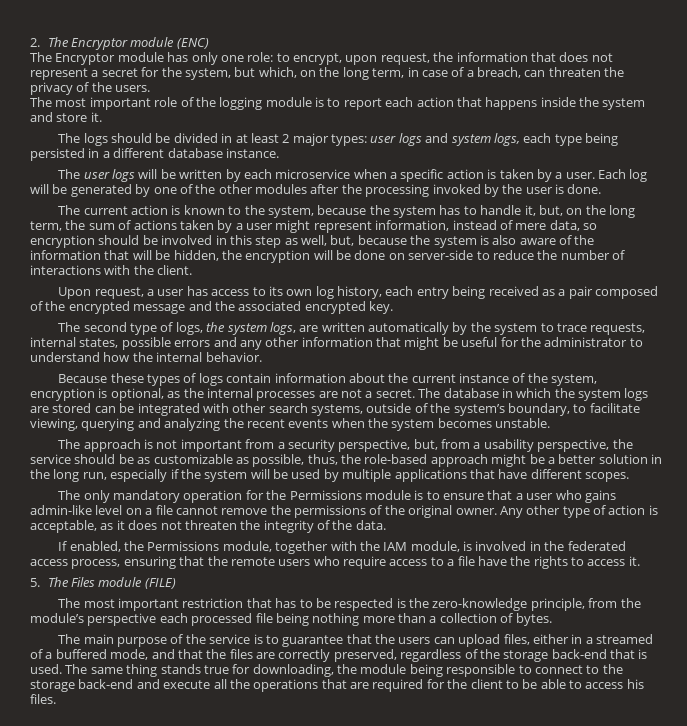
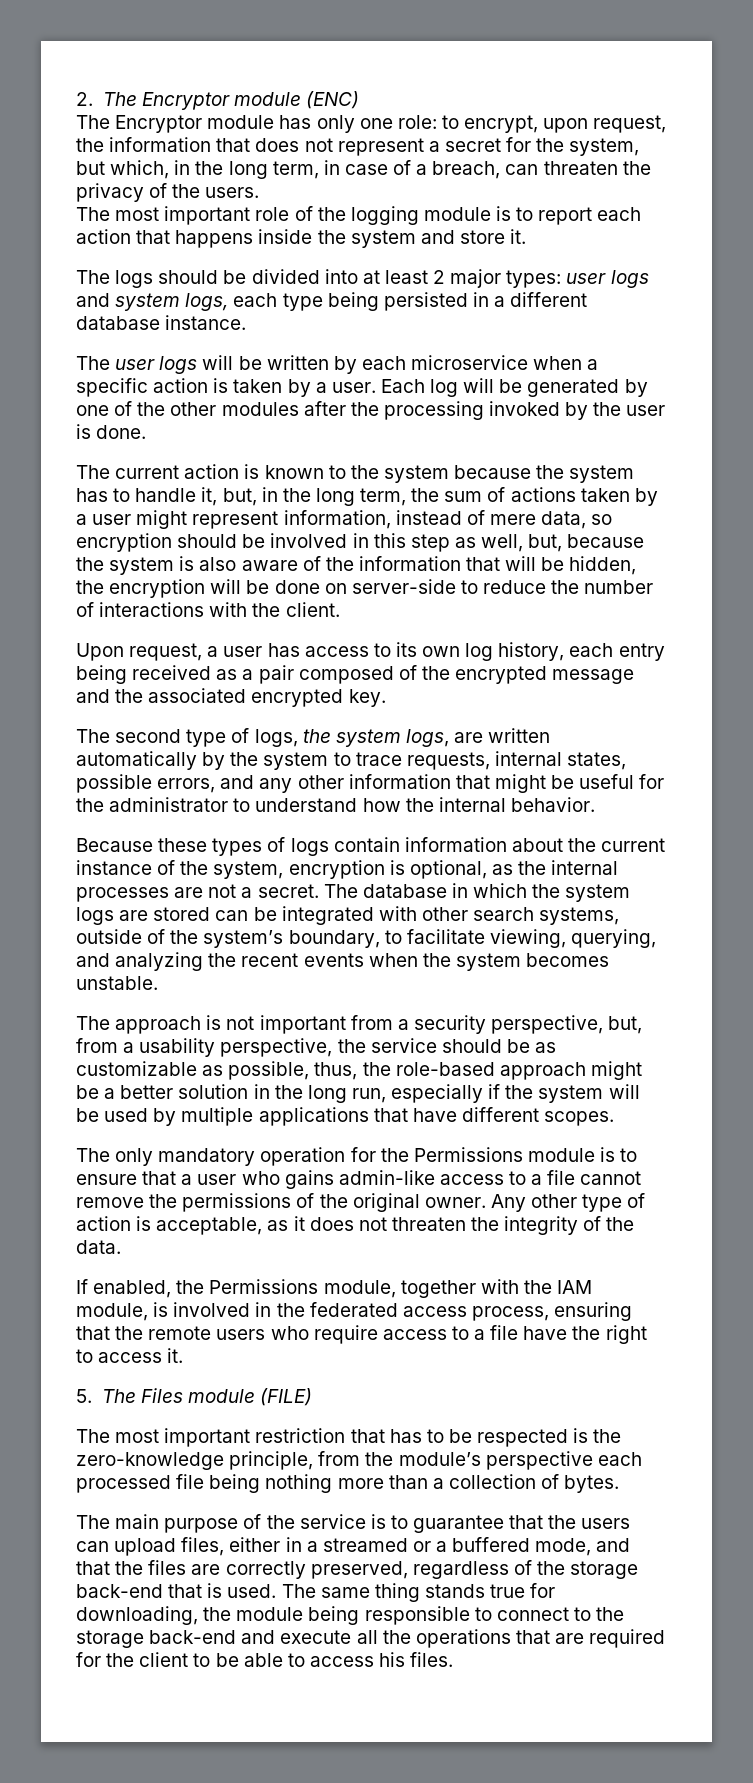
- The Encryptor module has only one role: to encrypt, upon request, the information that does not represent a secret for the system, but which, on the long term, in case of a breach, can threaten the privacy of the users.
+ The Encryptor module has only one role: to encrypt, upon request, the information that does not represent a secret for the system, but which, in the long term, in case of a breach, can threaten the privacy of the users.
- The logs should be divided in at least 2 major types: user logs and system logs, each type being persisted in a different database instance.
+ The logs should be divided into at least 2 major types: user logs and system logs, each type being persisted in a different database instance.
- The current action is known to the system, because the system has to handle it, but, on the long term, the sum of actions taken by a user might represent information, instead of mere data, so encryption should be involved in this step as well, but, because the system is also aware of the information that will be hidden, the encryption will be done on server-side to reduce the number of interactions with the client.
+ The current action is known to the system because the system has to handle it, but, in the long term, the sum of actions taken by a user might represent information, instead of mere data, so encryption should be involved in this step as well, but, because the system is also aware of the information that will be hidden, the encryption will be done on server-side to reduce the number of interactions with the client.
- The second type of logs, the system logs, are written automatically by the system to trace requests, internal states, possible errors and any other information that might be useful for the administrator to understand how the internal behavior.
+ The second type of logs, the system logs, are written automatically by the system to trace requests, internal states, possible errors, and any other information that might be useful for the administrator to understand how the internal behavior.
- The database in which the system logs are stored can be integrated with other search systems, outside of the system’s boundary, to facilitate viewing, querying and analyzing the recent events when the system becomes unstable.
+ The database in which the system logs are stored can be integrated with other search systems, outside of the system’s boundary, to facilitate viewing, querying, and analyzing the recent events when the system becomes unstable.
- The only mandatory operation for the Permissions module is to ensure that a user who gains admin-like level on a file cannot remove the permissions of the original owner.
+ The only mandatory operation for the Permissions module is to ensure that a user who gains admin-like access to a file cannot remove the permissions of the original owner.
- If enabled, the Permissions module, together with the IAM module, is involved in the federated access process, ensuring that the remote users who require access to a file have the rights to access it.
+ If enabled, the Permissions module, together with the IAM module, is involved in the federated access process, ensuring that the remote users who require access to a file have the right to access it.
- The main purpose of the service is to guarantee that the users can upload files, either in a streamed of a buffered mode, and that the files are correctly preserved, regardless of the storage back-end that is used.
+ The main purpose of the service is to guarantee that the users can upload files, either in a streamed or a buffered mode, and that the files are correctly preserved, regardless of the storage back-end that is used.

